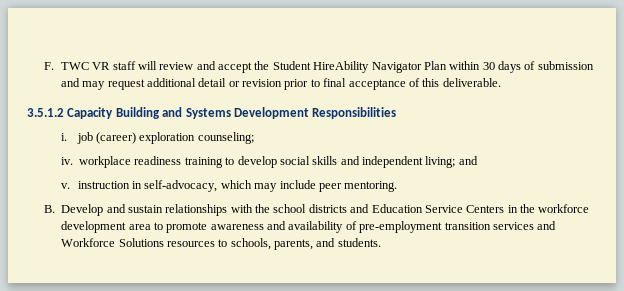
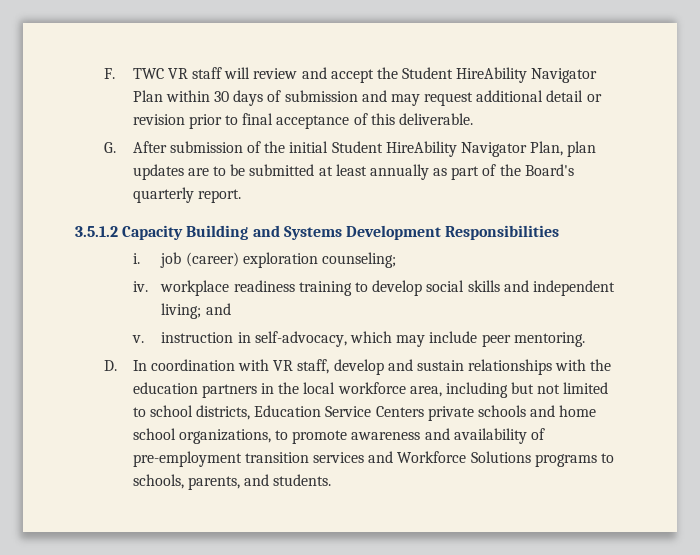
+ G. After submission of the initial Student HireAbility Navigator Plan, plan updates are to be submitted at least annually as part of the Board's quarterly report.
- B. Develop and sustain relationships with the school districts and Education Service Centers in the workforce development area to promote awareness and availability of pre-employment transition services and Workforce Solutions resources to schools, parents, and students.
+ D. In coordination with VR staff, develop and sustain relationships with the education partners in the local workforce area, including but not limited to school districts, Education Service Centers private schools and home school organizations, to promote awareness and availability of pre-employment transition services and Workforce Solutions programs to schools, parents, and students.

